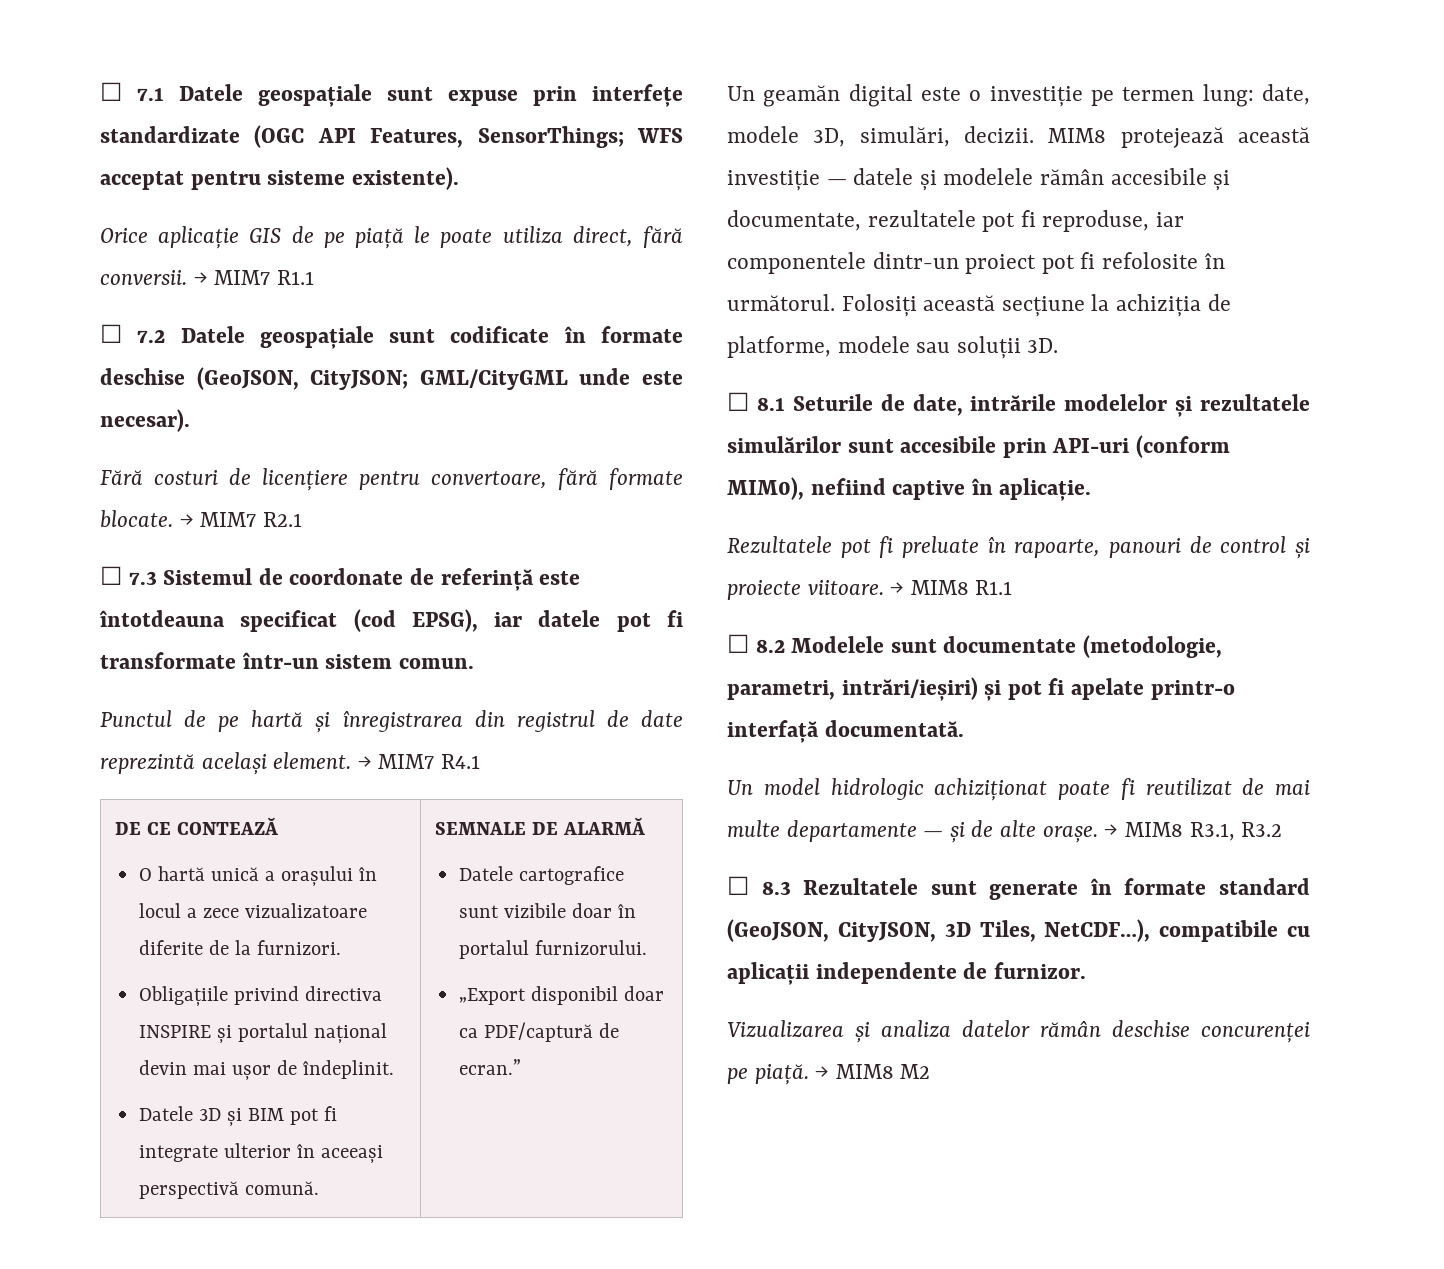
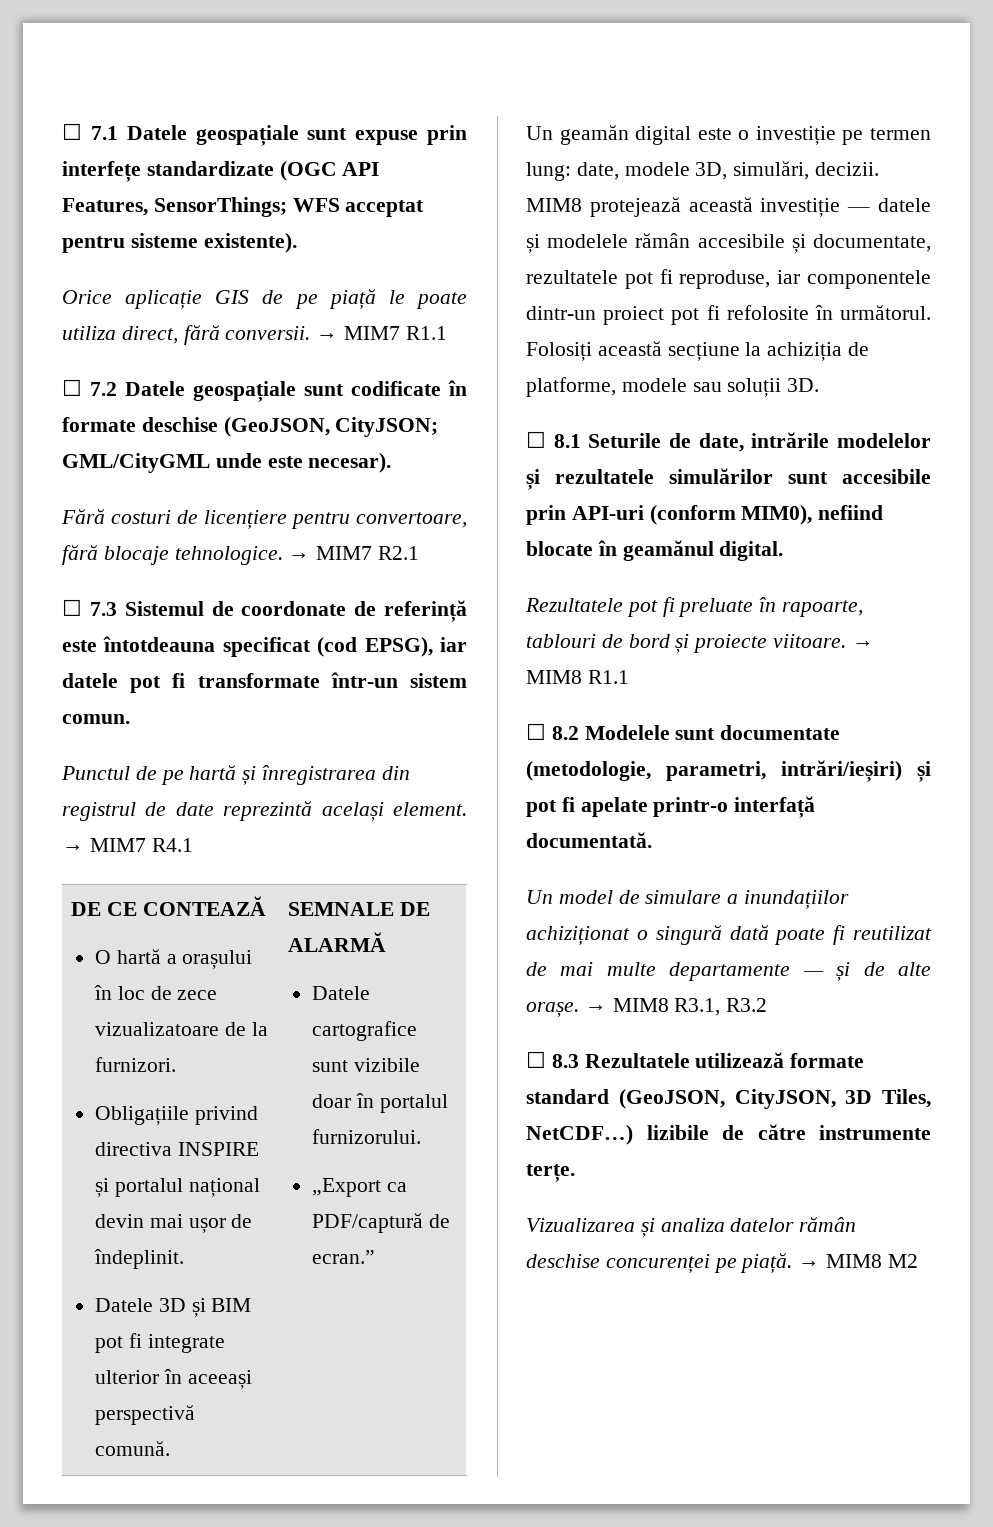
- Fără costuri de licențiere pentru convertoare, fără formate blocate.
+ Fără costuri de licențiere pentru convertoare, fără blocaje tehnologice.
- O hartă unică a orașului în locul a zece vizualizatoare diferite de la furnizori.
+ O hartă a orașului în loc de zece vizualizatoare de la furnizori.
- „Export disponibil doar ca PDF/captură de ecran.”
+ „Export ca PDF/captură de ecran.”
- ☐ 8.1 Seturile de date, intrările modelelor și rezultatele simulărilor sunt accesibile prin API-uri (conform MIM0), nefiind captive în aplicație.
+ ☐ 8.1 Seturile de date, intrările modelelor și rezultatele simulărilor sunt accesibile prin API-uri (conform MIM0), nefiind blocate în geamănul digital.
- Rezultatele pot fi preluate în rapoarte, panouri de control și proiecte viitoare.
+ Rezultatele pot fi preluate în rapoarte, tablouri de bord și proiecte viitoare.
- Un model hidrologic achiziționat poate fi reutilizat de mai multe departamente — și de alte orașe.
+ Un model de simulare a inundațiilor achiziționat o singură dată poate fi reutilizat de mai multe departamente — și de alte orașe.
- ☐ 8.3 Rezultatele sunt generate în formate standard (GeoJSON, CityJSON, 3D Tiles, NetCDF…), compatibile cu aplicații independente de furnizor.
+ ☐ 8.3 Rezultatele utilizează formate standard (GeoJSON, CityJSON, 3D Tiles, NetCDF…) lizibile de către instrumente terțe.

